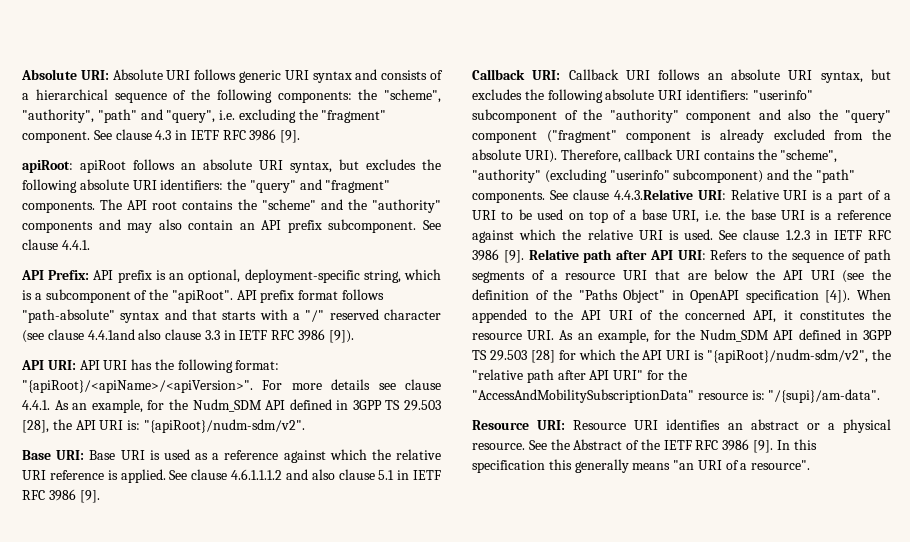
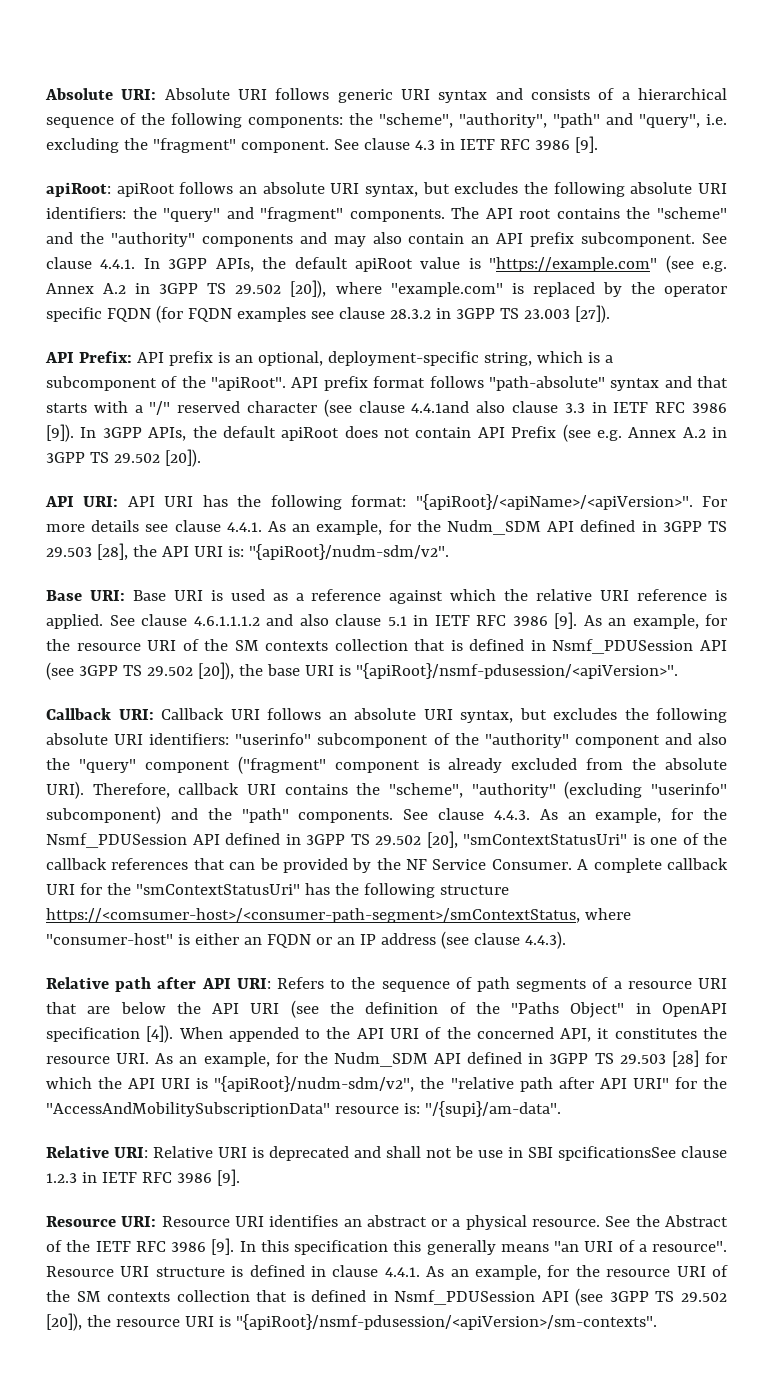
- See clause 4.4.1.
+ See clause 4.4.1. In 3GPP APIs, the default apiRoot value is "https://example.com" (see e.g. Annex A.2 in 3GPP TS 29.502 [20]), where "example.com" is replaced by the operator specific FQDN (for FQDN examples see clause 28.3.2 in 3GPP TS 23.003 [27]).
+ In 3GPP APIs, the default apiRoot does not contain API Prefix (see e.g. Annex A.2 in 3GPP TS 29.502 [20]).
+ As an example, for the resource URI of the SM contexts collection that is defined in Nsmf_PDUSession API (see 3GPP TS 29.502 [20]), the base URI is "{apiRoot}/nsmf-pdusession/<apiVersion>".
- See clause 4.4.3.Relative URI: Relative URI is a part of a URI to be used on top of a base URI, i.e. the base URI is a reference against which the relative URI is used. See clause 1.2.3 in IETF RFC 3986 [9]. Relative path after API URI: Refers to the sequence of path segments of a resource URI that are below the API URI (see the definition of the "Paths Object" in OpenAPI specification [4]).
+ See clause 4.4.3. As an example, for the Nsmf_PDUSession API defined in 3GPP TS 29.502 [20], "smContextStatusUri" is one of the callback references that can be provided by the NF Service Consumer. A complete callback URI for the "smContextStatusUri" has the following structure https://<comsumer-host>/<consumer-path-segment>/smContextStatus, where "consumer-host" is either an FQDN or an IP address (see clause 4.4.3).
+ Relative path after API URI: Refers to the sequence of path segments of a resource URI that are below the API URI (see the definition of the "Paths Object" in OpenAPI specification [4]).
+ Relative URI: Relative URI is deprecated and shall not be use in SBI spcificationsSee clause 1.2.3 in IETF RFC 3986 [9].
+ Resource URI structure is defined in clause 4.4.1. As an example, for the resource URI of the SM contexts collection that is defined in Nsmf_PDUSession API (see 3GPP TS 29.502 [20]), the resource URI is "{apiRoot}/nsmf-pdusession/<apiVersion>/sm-contexts".

